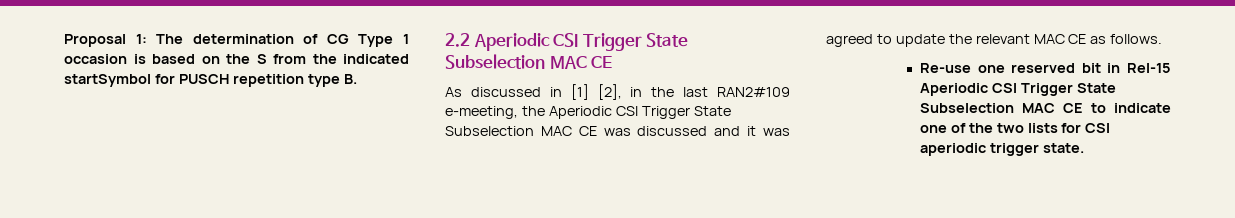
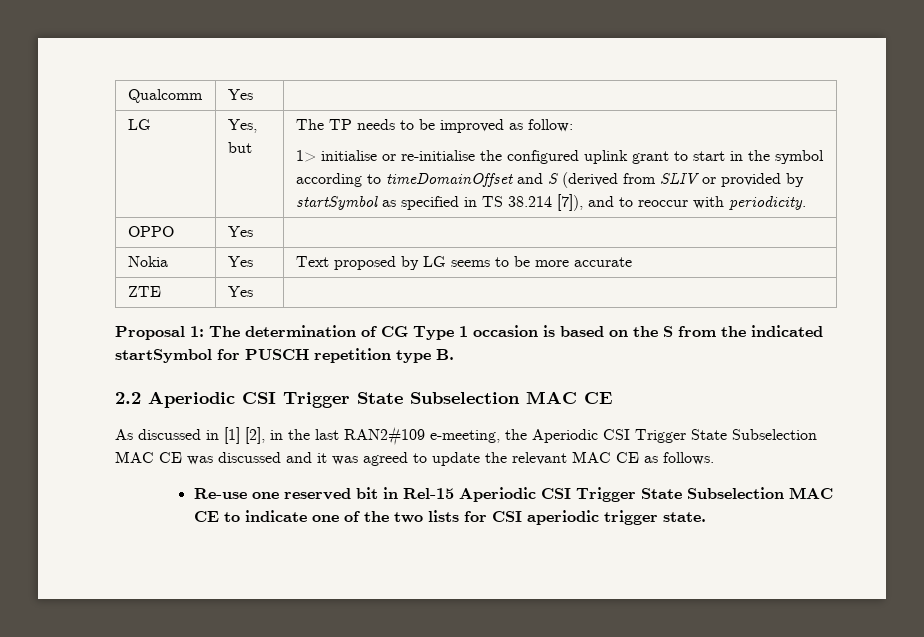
+ Qualcomm | Yes |
+ LG | Yes, but | The TP needs to be improved as follow:
+ 1> initialise or re-initialise the configured uplink grant to start in the symbol according to timeDomainOffset and S (derived from SLIV or provided by startSymbol as specified in TS 38.214 [7]), and to reoccur with periodicity.
+ OPPO | Yes |
+ Nokia | Yes | Text proposed by LG seems to be more accurate
+ ZTE | Yes |

